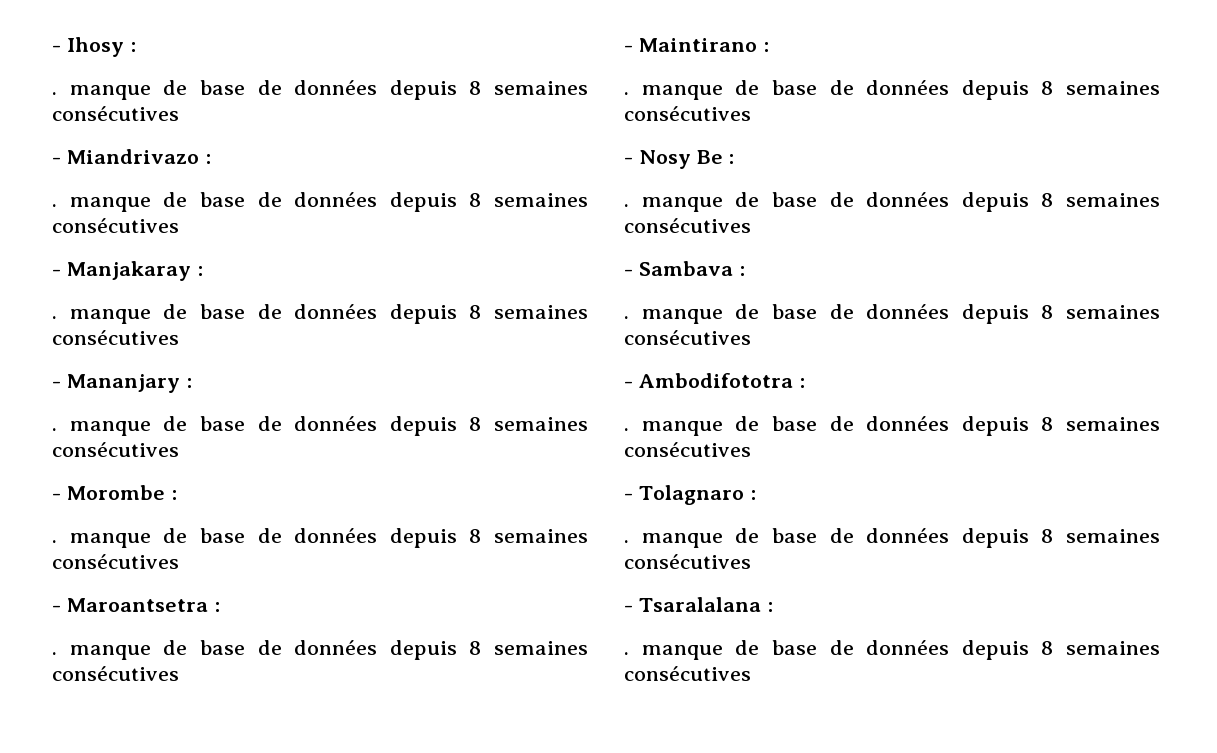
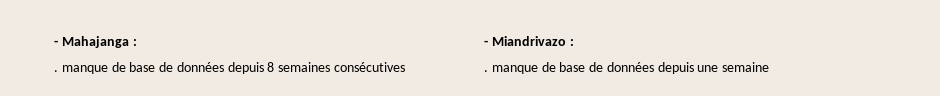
- - Ihosy :
+ - Mahajanga :
  - Miandrivazo :
- . manque de base de données depuis 8 semaines consécutives
- - Manjakaray :
- . manque de base de données depuis 8 semaines consécutives
- - Mananjary :
- . manque de base de données depuis 8 semaines consécutives
- - Morombe :
- . manque de base de données depuis 8 semaines consécutives
- - Maroantsetra :
- . manque de base de données depuis 8 semaines consécutives
- - Maintirano :
- . manque de base de données depuis 8 semaines consécutives
- - Nosy Be :
- . manque de base de données depuis 8 semaines consécutives
- - Sambava :
- . manque de base de données depuis 8 semaines consécutives
- - Ambodifototra :
- . manque de base de données depuis 8 semaines consécutives
- - Tolagnaro :
- . manque de base de données depuis 8 semaines consécutives
- - Tsaralalana :
- . manque de base de données depuis 8 semaines consécutives
+ . manque de base de données depuis une semaine

